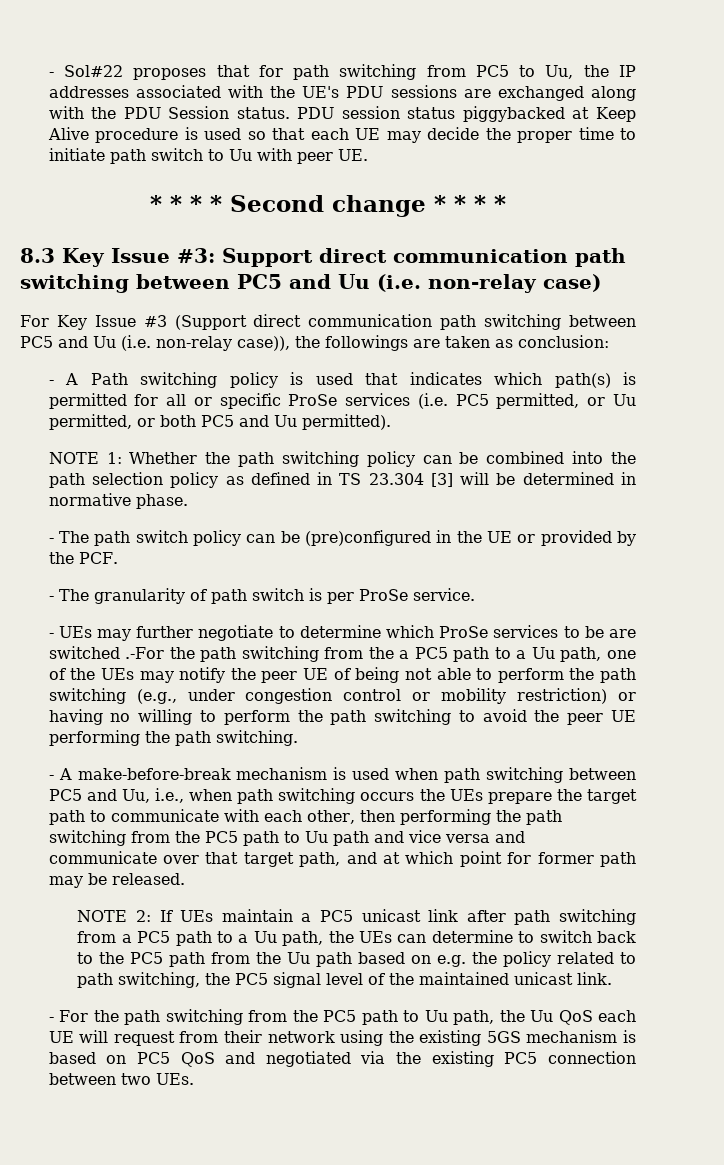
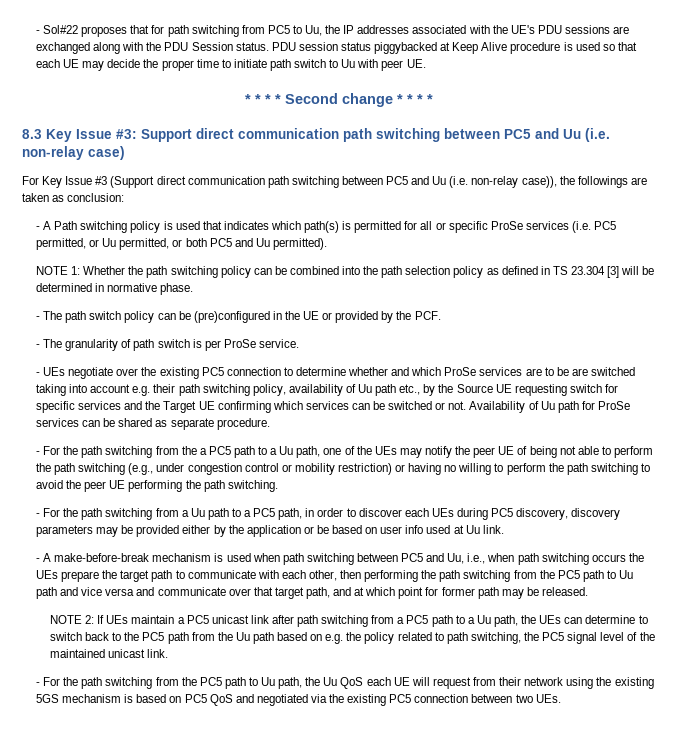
- - UEs may further negotiate to determine which ProSe services to be are switched .-For the path switching from the a PC5 path to a Uu path, one of the UEs may notify the peer UE of being not able to perform the path switching (e.g., under congestion control or mobility restriction) or having no willing to perform the path switching to avoid the peer UE performing the path switching.
+ - UEs negotiate over the existing PC5 connection to determine whether and which ProSe services are to be are switched taking into account e.g. their path switching policy, availability of Uu path etc., by the Source UE requesting switch for specific services and the Target UE confirming which services can be switched or not. Availability of Uu path for ProSe services can be shared as separate procedure.
+ - For the path switching from the a PC5 path to a Uu path, one of the UEs may notify the peer UE of being not able to perform the path switching (e.g., under congestion control or mobility restriction) or having no willing to perform the path switching to avoid the peer UE performing the path switching.
+ - For the path switching from a Uu path to a PC5 path, in order to discover each UEs during PC5 discovery, discovery parameters may be provided either by the application or be based on user info used at Uu link.

